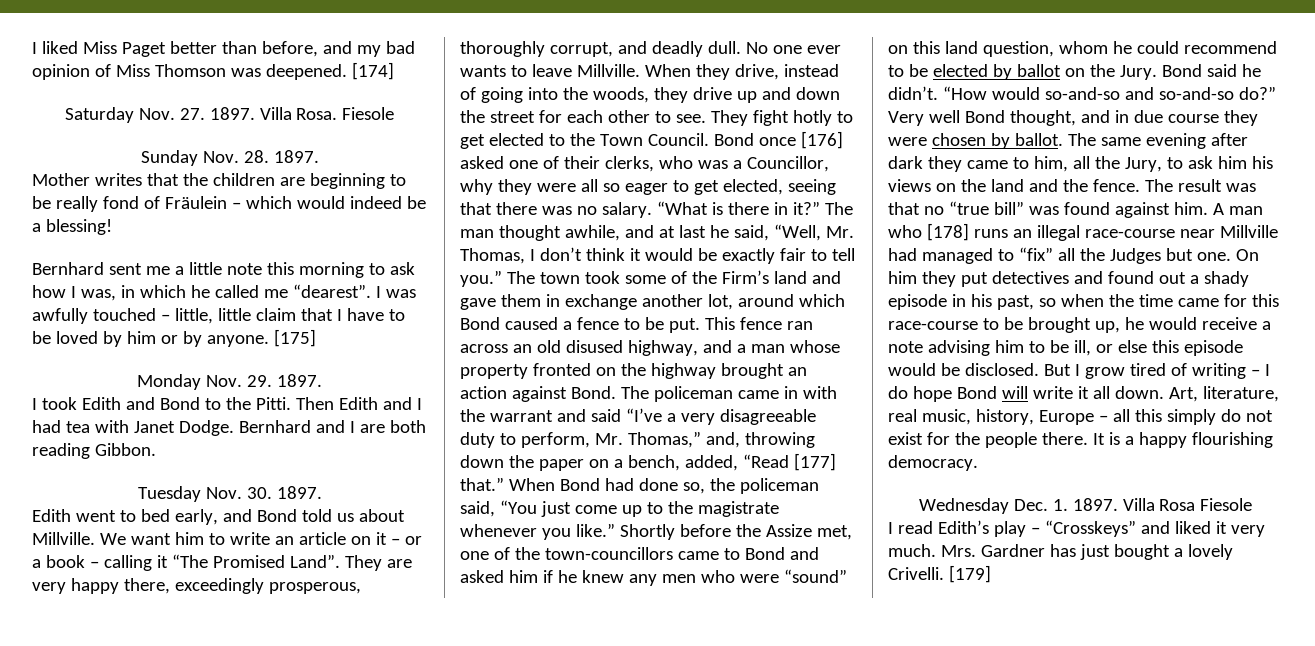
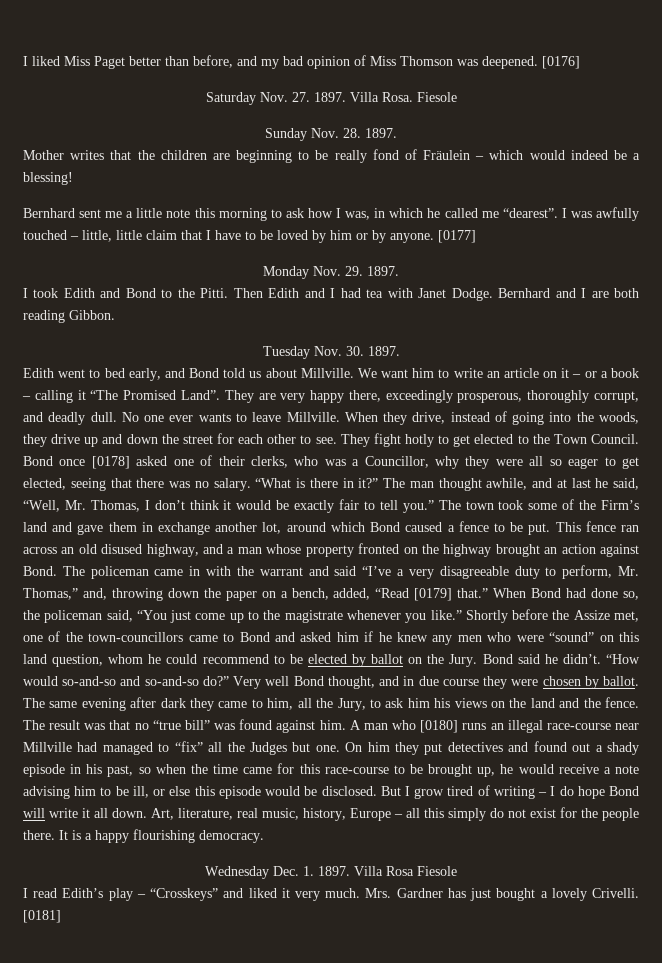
- [174]
+ [0176]
- [175]
+ [0177]
- Bond once [176] asked one of their clerks, who was a Councillor, why they were all so eager to get elected, seeing that there was no salary.
+ Bond once [0178] asked one of their clerks, who was a Councillor, why they were all so eager to get elected, seeing that there was no salary.
- The policeman came in with the warrant and said “I’ve a very disagreeable duty to perform, Mr. Thomas,” and, throwing down the paper on a bench, added, “Read [177] that.”
+ The policeman came in with the warrant and said “I’ve a very disagreeable duty to perform, Mr. Thomas,” and, throwing down the paper on a bench, added, “Read [0179] that.”
- A man who [178] runs an illegal race-course near Millville had managed to “fix” all the Judges but one.
+ A man who [0180] runs an illegal race-course near Millville had managed to “fix” all the Judges but one.
- [179]
+ [0181]

